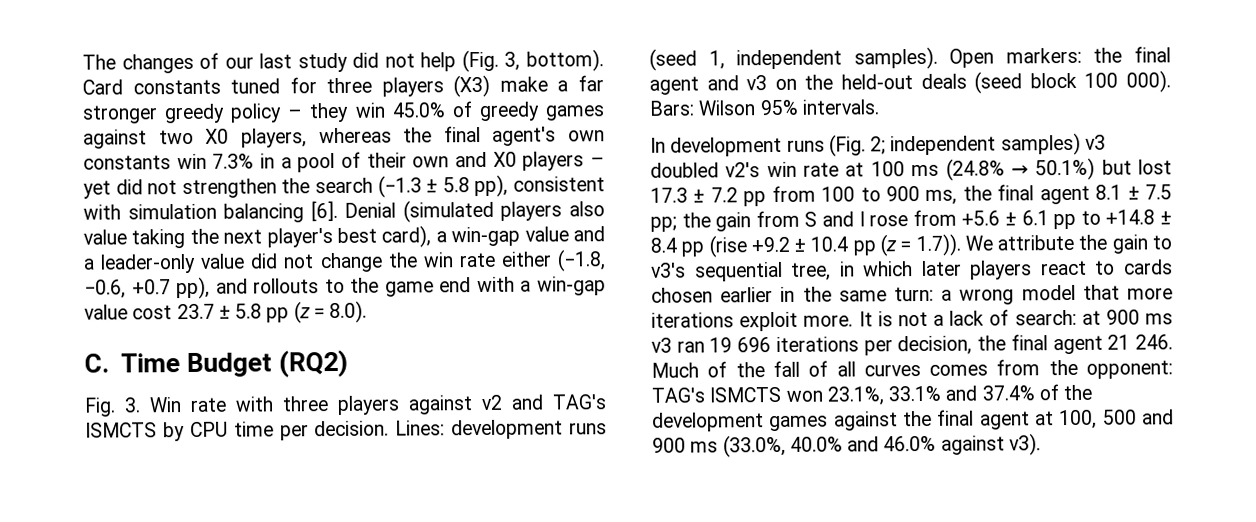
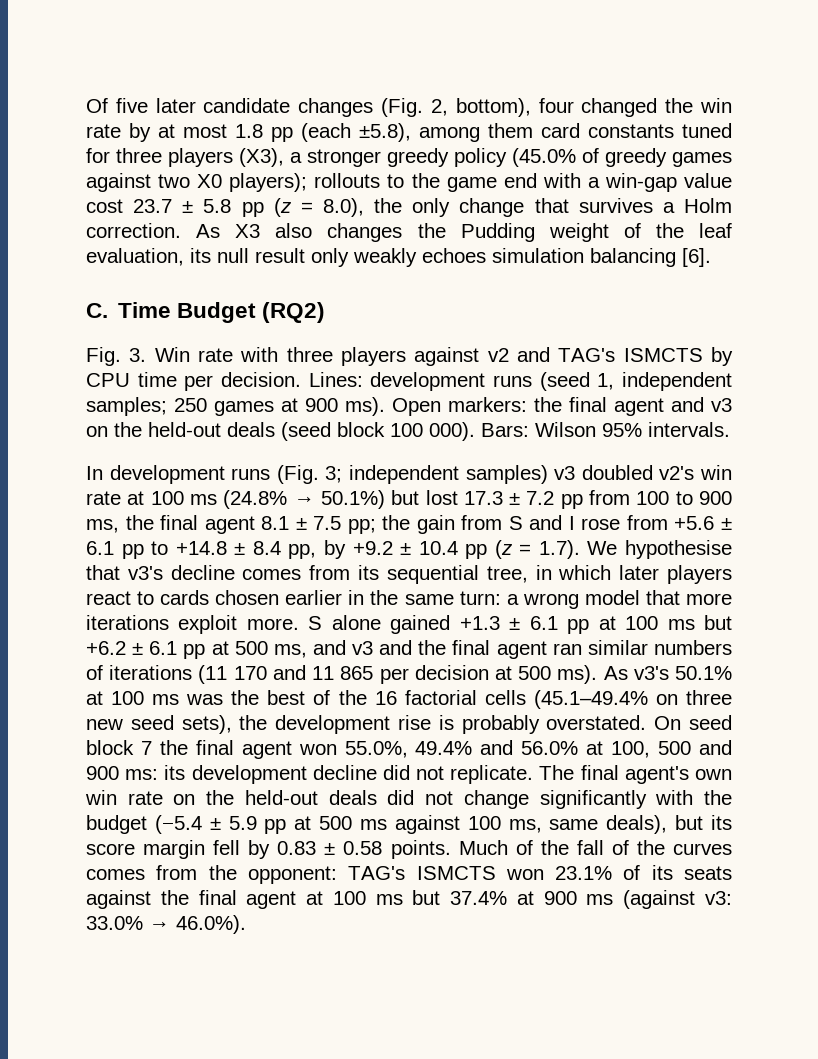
- The changes of our last study did not help (Fig. 3, bottom). Card constants tuned for three players (X3) make a far stronger greedy policy – they win 45.0% of greedy games against two X0 players, whereas the final agent's own constants win 7.3% in a pool of their own and X0 players – yet did not strengthen the search (−1.3 ± 5.8 pp), consistent with simulation balancing [6]. Denial (simulated players also value taking the next player's best card), a win-gap value and a leader-only value did not change the win rate either (−1.8, −0.6, +0.7 pp), and rollouts to the game end with a win-gap value cost 23.7 ± 5.8 pp (z = 8.0).
+ Of five later candidate changes (Fig. 2, bottom), four changed the win rate by at most 1.8 pp (each ±5.8), among them card constants tuned for three players (X3), a stronger greedy policy (45.0% of greedy games against two X0 players); rollouts to the game end with a win-gap value cost 23.7 ± 5.8 pp (z = 8.0), the only change that survives a Holm correction. As X3 also changes the Pudding weight of the leaf evaluation, its null result only weakly echoes simulation balancing [6].
- Lines: development runs (seed 1, independent samples).
+ Lines: development runs (seed 1, independent samples; 250 games at 900 ms).
- In development runs (Fig. 2;
+ In development runs (Fig. 3;
- the gain from S and I rose from +5.6 ± 6.1 pp to +14.8 ± 8.4 pp (rise +9.2 ± 10.4 pp (z = 1.7)). We attribute the gain to v3's sequential tree, in which later players react to cards chosen earlier in the same turn:
+ the gain from S and I rose from +5.6 ± 6.1 pp to +14.8 ± 8.4 pp, by +9.2 ± 10.4 pp (z = 1.7). We hypothesise that v3's decline comes from its sequential tree, in which later players react to cards chosen earlier in the same turn:
- It is not a lack of search: at 900 ms v3 ran 19 696 iterations per decision, the final agent 21 246. Much of the fall of all curves comes from the opponent: TAG's ISMCTS won 23.1%, 33.1% and 37.4% of the development games against the final agent at 100, 500 and 900 ms (33.0%, 40.0% and 46.0% against v3).
+ S alone gained +1.3 ± 6.1 pp at 100 ms but +6.2 ± 6.1 pp at 500 ms, and v3 and the final agent ran similar numbers of iterations (11 170 and 11 865 per decision at 500 ms). As v3's 50.1% at 100 ms was the best of the 16 factorial cells (45.1–49.4% on three new seed sets), the development rise is probably overstated. On seed block 7 the final agent won 55.0%, 49.4% and 56.0% at 100, 500 and 900 ms: its development decline did not replicate. The final agent's own win rate on the held-out deals did not change significantly with the budget (−5.4 ± 5.9 pp at 500 ms against 100 ms, same deals), but its score margin fell by 0.83 ± 0.58 points. Much of the fall of the curves comes from the opponent: TAG's ISMCTS won 23.1% of its seats against the final agent at 100 ms but 37.4% at 900 ms (against v3: 33.0% → 46.0%).

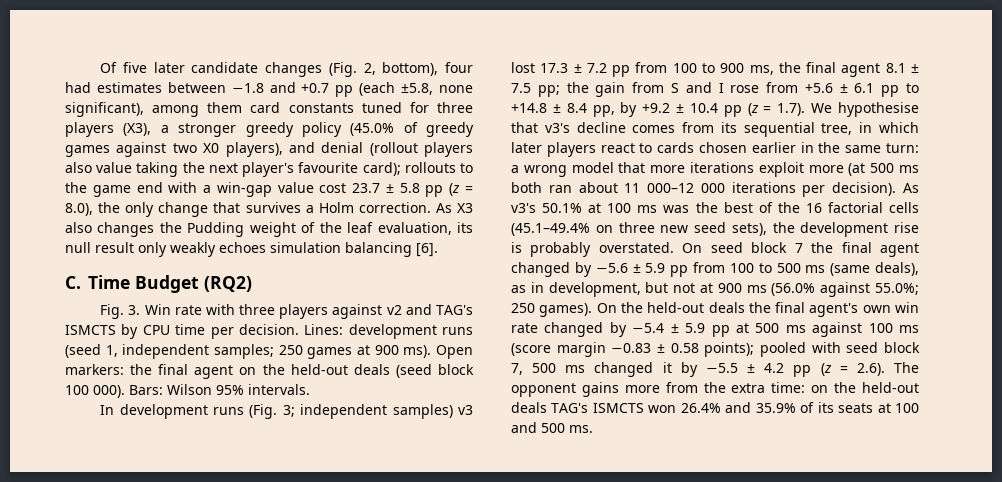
- Of five later candidate changes (Fig. 2, bottom), four changed the win rate by at most 1.8 pp (each ±5.8), among them card constants tuned for three players (X3), a stronger greedy policy (45.0% of greedy games against two X0 players); rollouts to the game end with a win-gap value cost 23.7 ± 5.8 pp (z = 8.0), the only change that survives a Holm correction.
+ Of five later candidate changes (Fig. 2, bottom), four had estimates between −1.8 and +0.7 pp (each ±5.8, none significant), among them card constants tuned for three players (X3), a stronger greedy policy (45.0% of greedy games against two X0 players), and denial (rollout players also value taking the next player's favourite card); rollouts to the game end with a win-gap value cost 23.7 ± 5.8 pp (z = 8.0), the only change that survives a Holm correction.
- Open markers: the final agent and v3 on the held-out deals (seed block 100 000).
+ Open markers: the final agent on the held-out deals (seed block 100 000).
- independent samples) v3 doubled v2's win rate at 100 ms (24.8% → 50.1%) but lost 17.3 ± 7.2 pp from 100 to 900 ms, the final agent 8.1 ± 7.5 pp;
+ independent samples) v3 lost 17.3 ± 7.2 pp from 100 to 900 ms, the final agent 8.1 ± 7.5 pp;
- a wrong model that more iterations exploit more. S alone gained +1.3 ± 6.1 pp at 100 ms but +6.2 ± 6.1 pp at 500 ms, and v3 and the final agent ran similar numbers of iterations (11 170 and 11 865 per decision at 500 ms).
+ a wrong model that more iterations exploit more (at 500 ms both ran about 11 000–12 000 iterations per decision).
- On seed block 7 the final agent won 55.0%, 49.4% and 56.0% at 100, 500 and 900 ms: its development decline did not replicate. The final agent's own win rate on the held-out deals did not change significantly with the budget (−5.4 ± 5.9 pp at 500 ms against 100 ms, same deals), but its score margin fell by 0.83 ± 0.58 points. Much of the fall of the curves comes from the opponent: TAG's ISMCTS won 23.1% of its seats against the final agent at 100 ms but 37.4% at 900 ms (against v3: 33.0% → 46.0%).
+ On seed block 7 the final agent changed by −5.6 ± 5.9 pp from 100 to 500 ms (same deals), as in development, but not at 900 ms (56.0% against 55.0%; 250 games). On the held-out deals the final agent's own win rate changed by −5.4 ± 5.9 pp at 500 ms against 100 ms (score margin −0.83 ± 0.58 points); pooled with seed block 7, 500 ms changed it by −5.5 ± 4.2 pp (z = 2.6). The opponent gains more from the extra time: on the held-out deals TAG's ISMCTS won 26.4% and 35.9% of its seats at 100 and 500 ms.

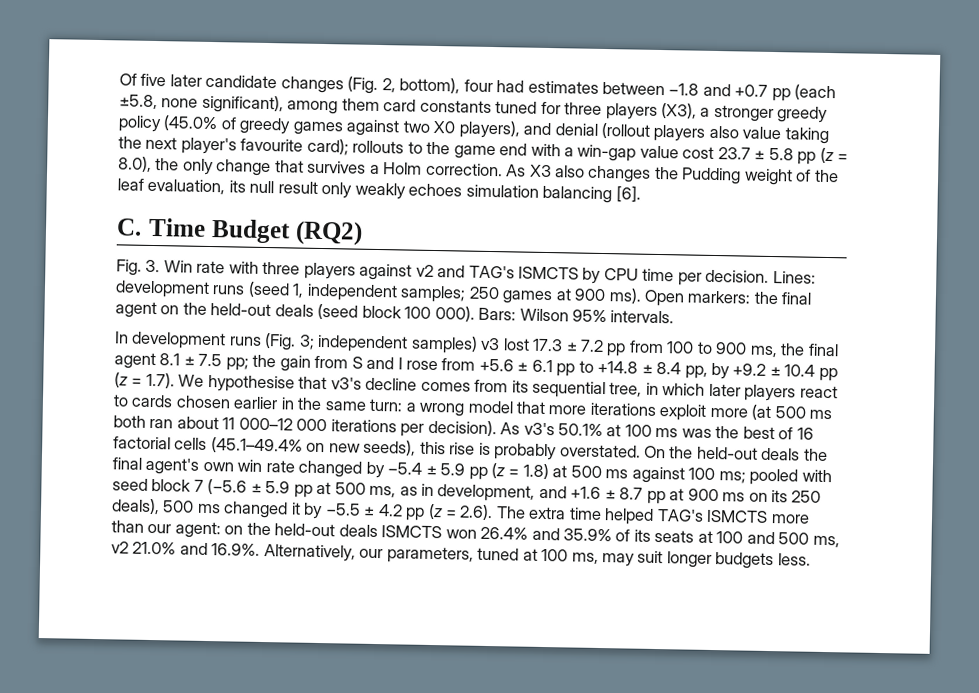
- As v3's 50.1% at 100 ms was the best of the 16 factorial cells (45.1–49.4% on three new seed sets), the development rise is probably overstated.
+ As v3's 50.1% at 100 ms was the best of 16 factorial cells (45.1–49.4% on new seeds), this rise is probably overstated.
- On seed block 7 the final agent changed by −5.6 ± 5.9 pp from 100 to 500 ms (same deals), as in development, but not at 900 ms (56.0% against 55.0%; 250 games). On the held-out deals the final agent's own win rate changed by −5.4 ± 5.9 pp at 500 ms against 100 ms (score margin −0.83 ± 0.58 points); pooled with seed block 7, 500 ms changed it by −5.5 ± 4.2 pp (z = 2.6). The opponent gains more from the extra time: on the held-out deals TAG's ISMCTS won 26.4% and 35.9% of its seats at 100 and 500 ms.
+ On the held-out deals the final agent's own win rate changed by −5.4 ± 5.9 pp (z = 1.8) at 500 ms against 100 ms; pooled with seed block 7 (−5.6 ± 5.9 pp at 500 ms, as in development, and +1.6 ± 8.7 pp at 900 ms on its 250 deals), 500 ms changed it by −5.5 ± 4.2 pp (z = 2.6). The extra time helped TAG's ISMCTS more than our agent: on the held-out deals ISMCTS won 26.4% and 35.9% of its seats at 100 and 500 ms, v2 21.0% and 16.9%. Alternatively, our parameters, tuned at 100 ms, may suit longer budgets less.

